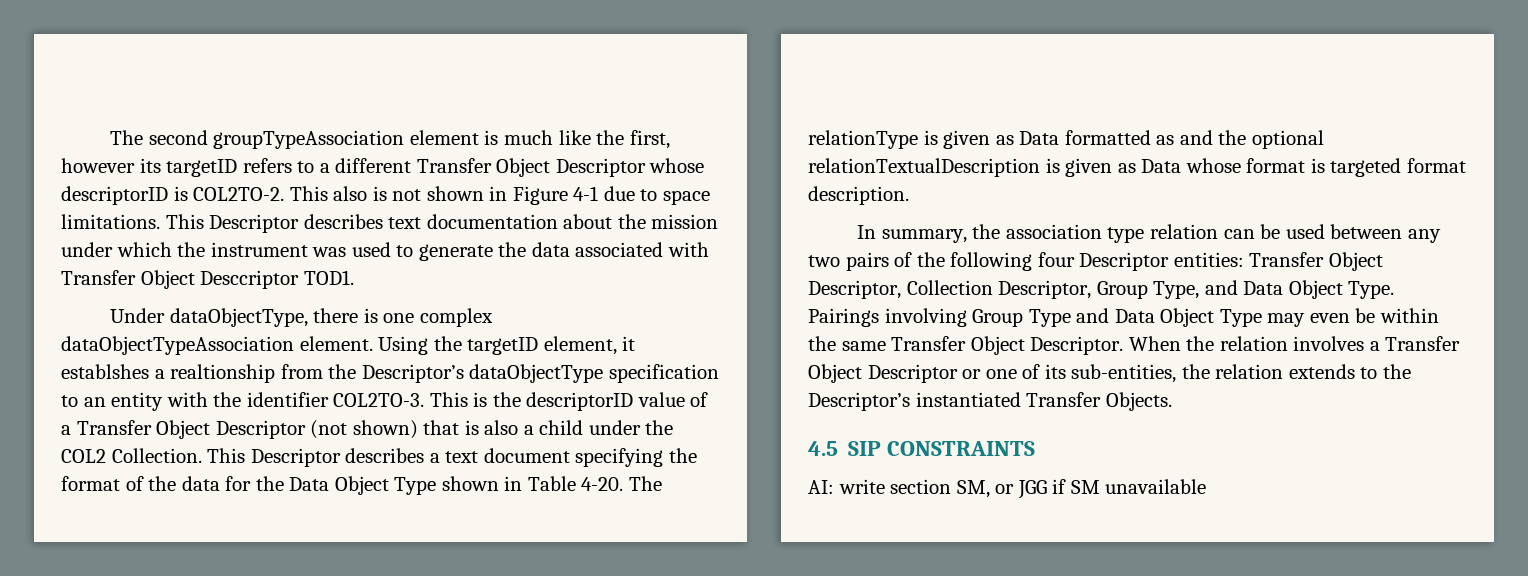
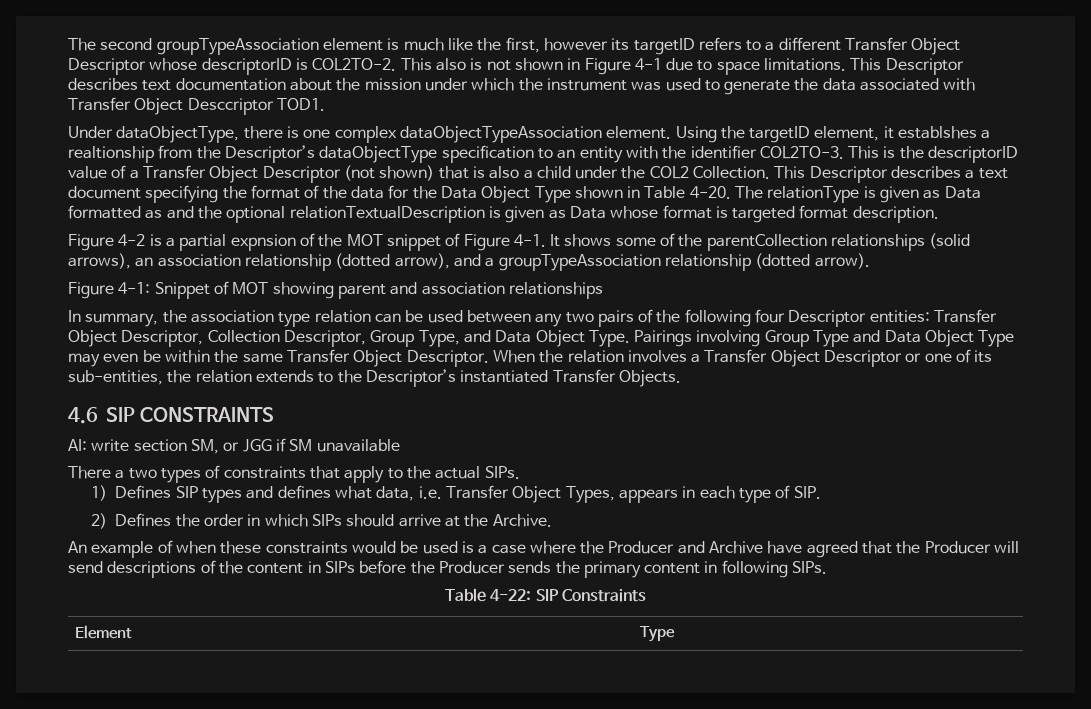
+ Figure 4-2 is a partial expnsion of the MOT snippet of Figure 4-1. It shows some of the parentCollection relationships (solid arrows), an association relationship (dotted arrow), and a groupTypeAssociation relationship (dotted arrow).
+ Figure 4-1: Snippet of MOT showing parent and association relationships
- 4.5 SIP CONSTRAINTS
+ 4.6 SIP CONSTRAINTS
+ There a two types of constraints that apply to the actual SIPs.
+ 1) Defines SIP types and defines what data, i.e. Transfer Object Types, appears in each type of SIP.
+ 2) Defines the order in which SIPs should arrive at the Archive.
+ An example of when these constraints would be used is a case where the Producer and Archive have agreed that the Producer will send descriptions of the content in SIPs before the Producer sends the primary content in following SIPs.
+ Table 4-22: SIP Constraints
+ Element | Type

